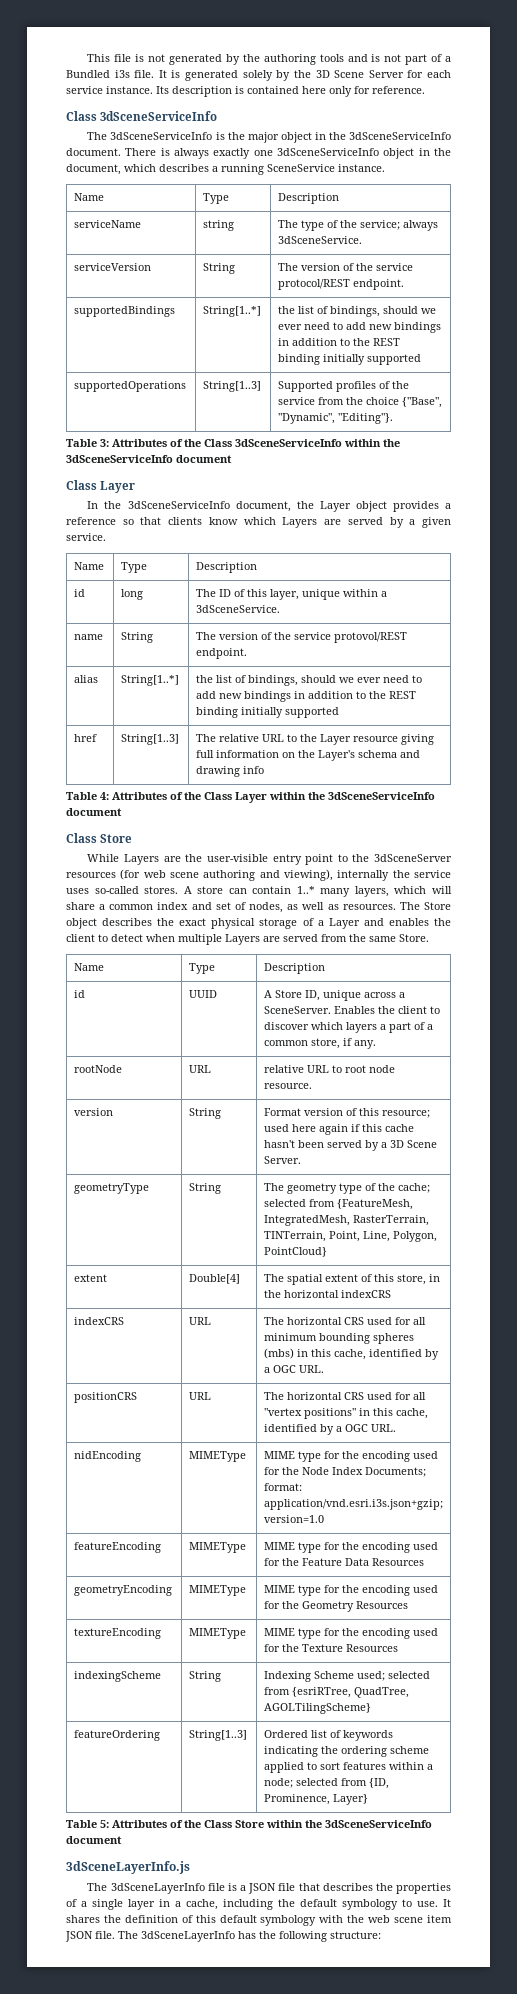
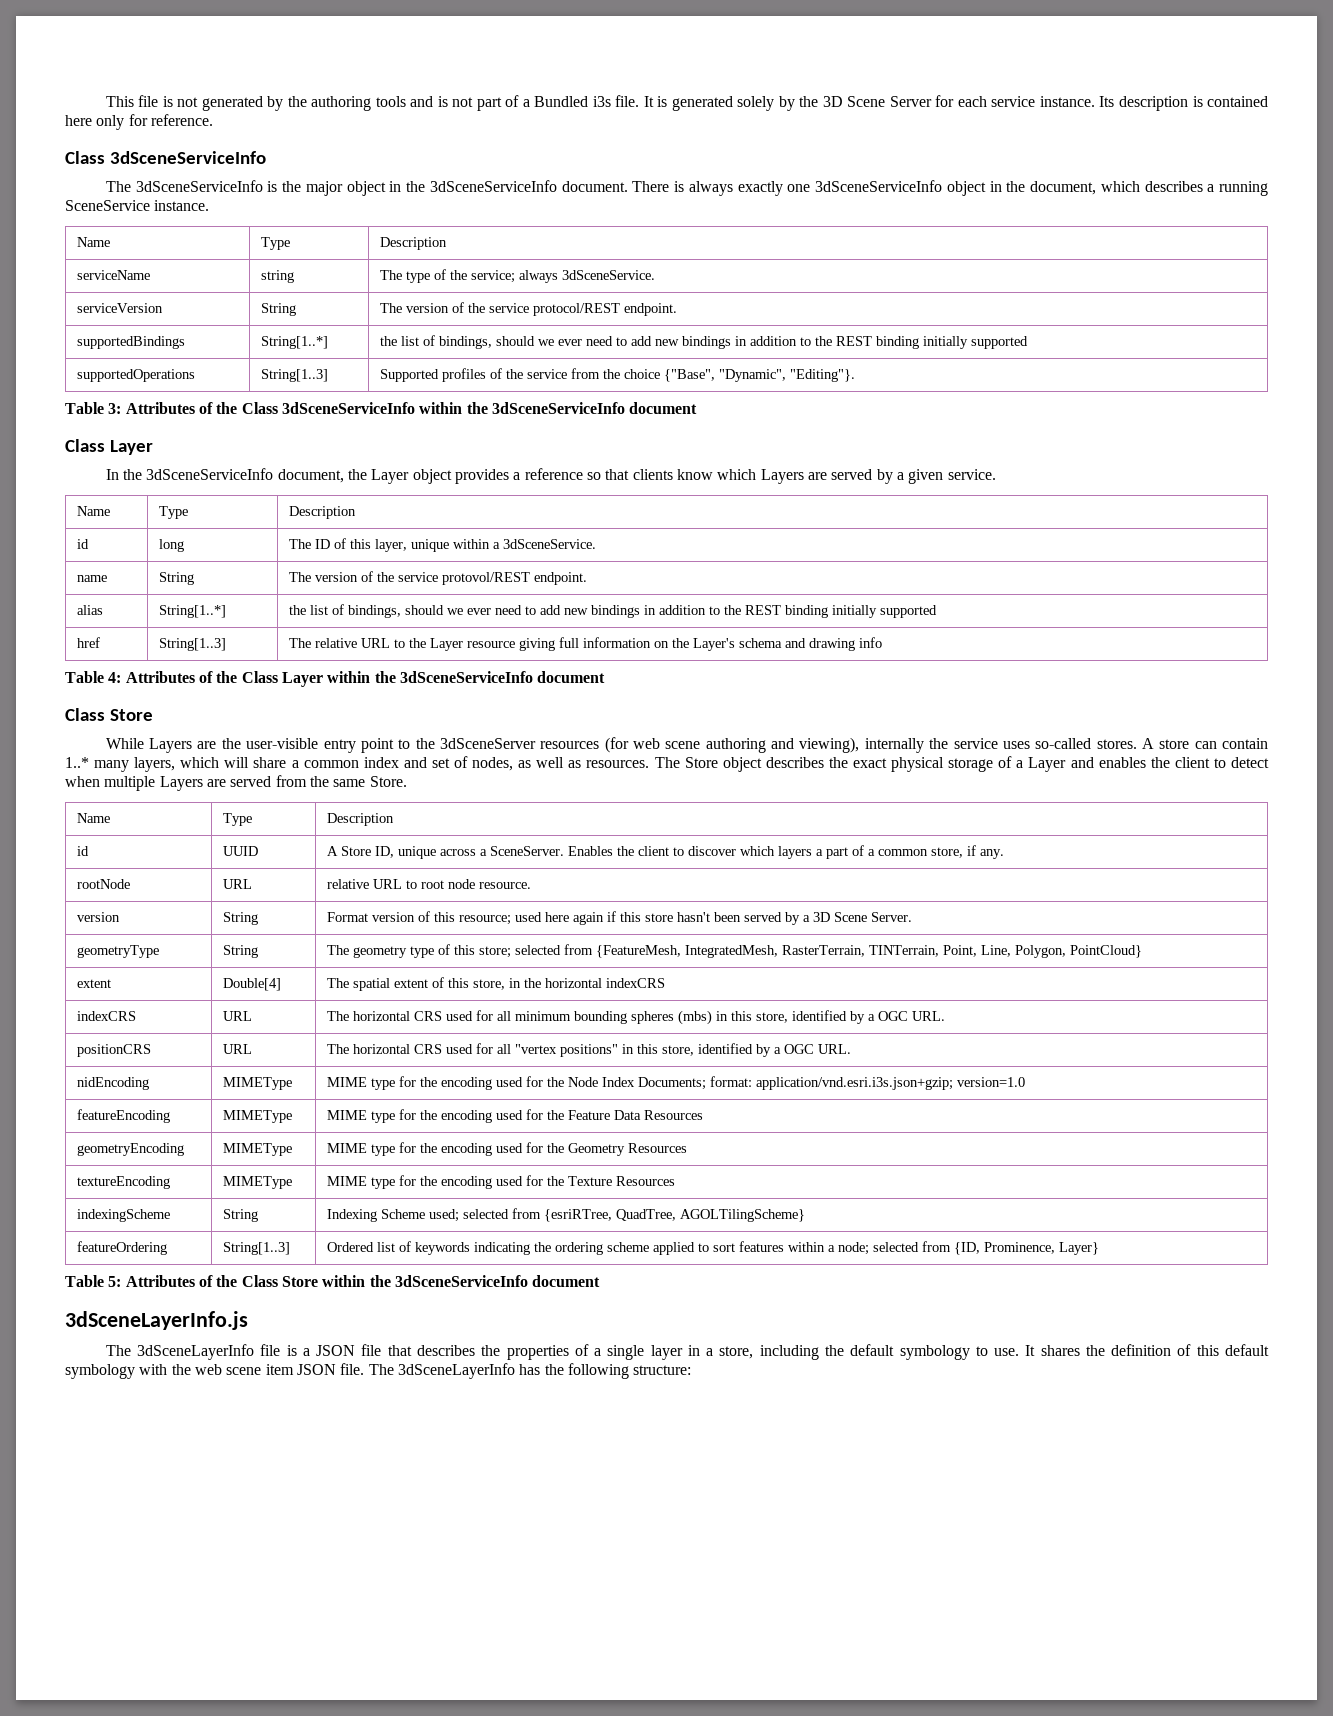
- version | String | Format version of this resource; used here again if this cache hasn't been served by a 3D Scene Server.
+ version | String | Format version of this resource; used here again if this store hasn't been served by a 3D Scene Server.
- geometryType | String | The geometry type of the cache; selected from {FeatureMesh, IntegratedMesh, RasterTerrain, TINTerrain, Point, Line, Polygon, PointCloud}
+ geometryType | String | The geometry type of this store; selected from {FeatureMesh, IntegratedMesh, RasterTerrain, TINTerrain, Point, Line, Polygon, PointCloud}
- indexCRS | URL | The horizontal CRS used for all minimum bounding spheres (mbs) in this cache, identified by a OGC URL.
+ indexCRS | URL | The horizontal CRS used for all minimum bounding spheres (mbs) in this store, identified by a OGC URL.
- positionCRS | URL | The horizontal CRS used for all "vertex positions" in this cache, identified by a OGC URL.
+ positionCRS | URL | The horizontal CRS used for all "vertex positions" in this store, identified by a OGC URL.
- The 3dSceneLayerInfo file is a JSON file that describes the properties of a single layer in a cache, including the default symbology to use.
+ The 3dSceneLayerInfo file is a JSON file that describes the properties of a single layer in a store, including the default symbology to use.

